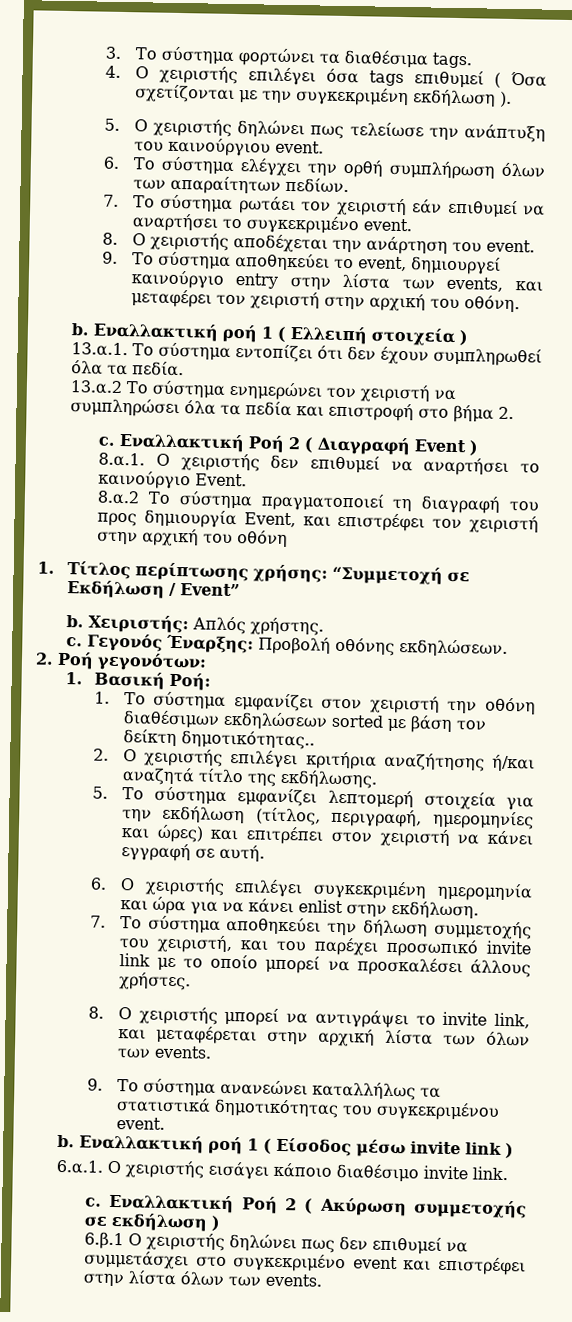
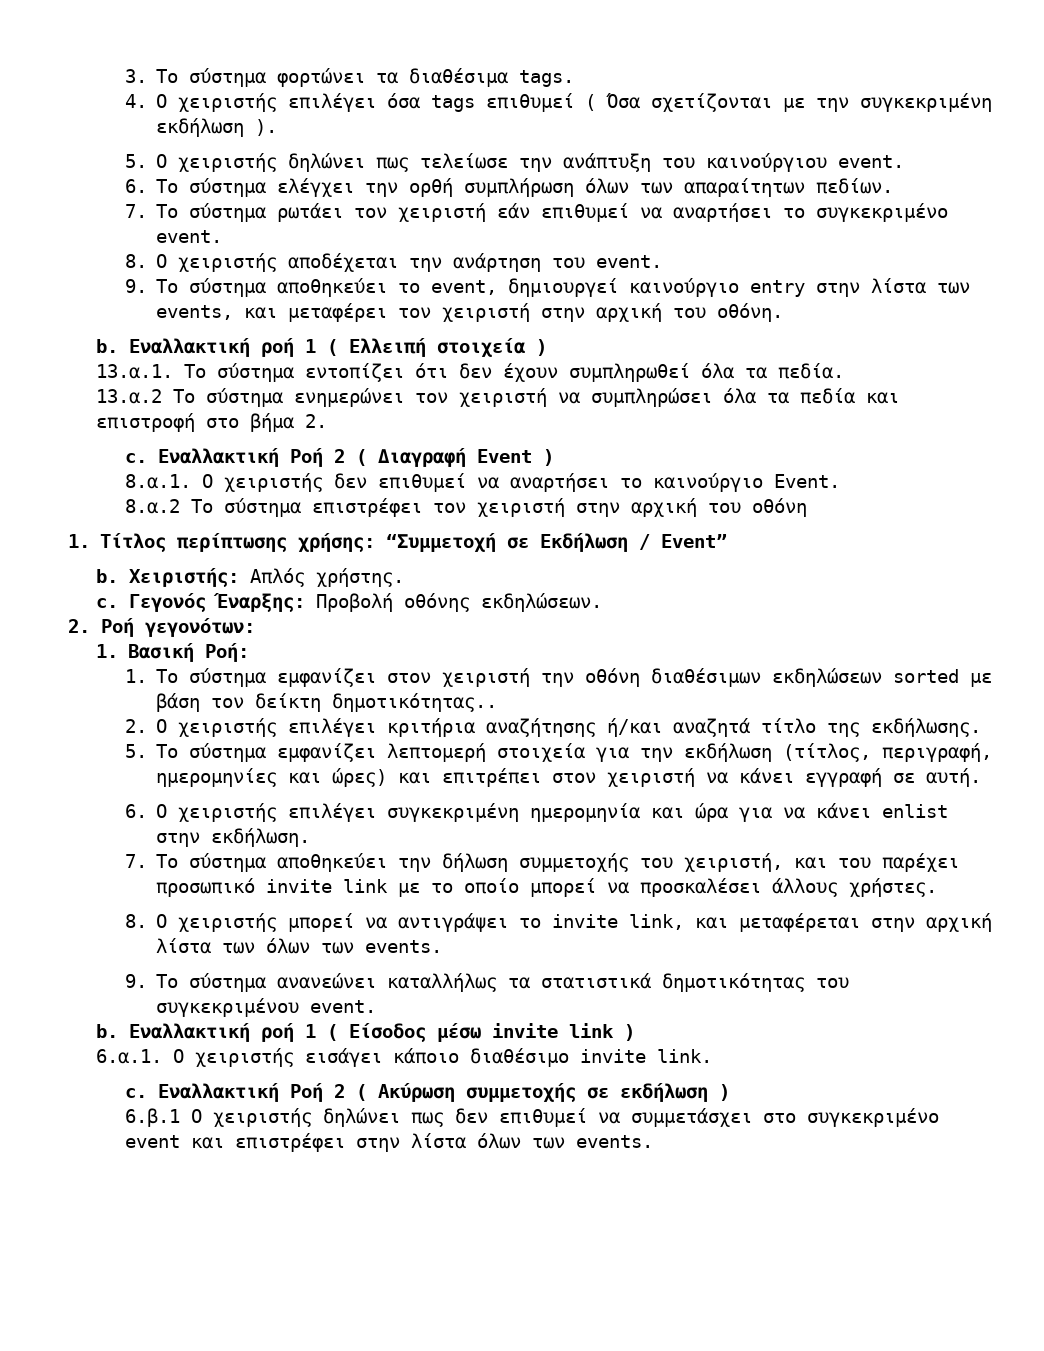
- 8.α.2 Το σύστημα πραγματοποιεί τη διαγραφή του προς δημιουργία Event, και επιστρέφει τον χειριστή στην αρχική του οθόνη
+ 8.α.2 Το σύστημα επιστρέφει τον χειριστή στην αρχική του οθόνη

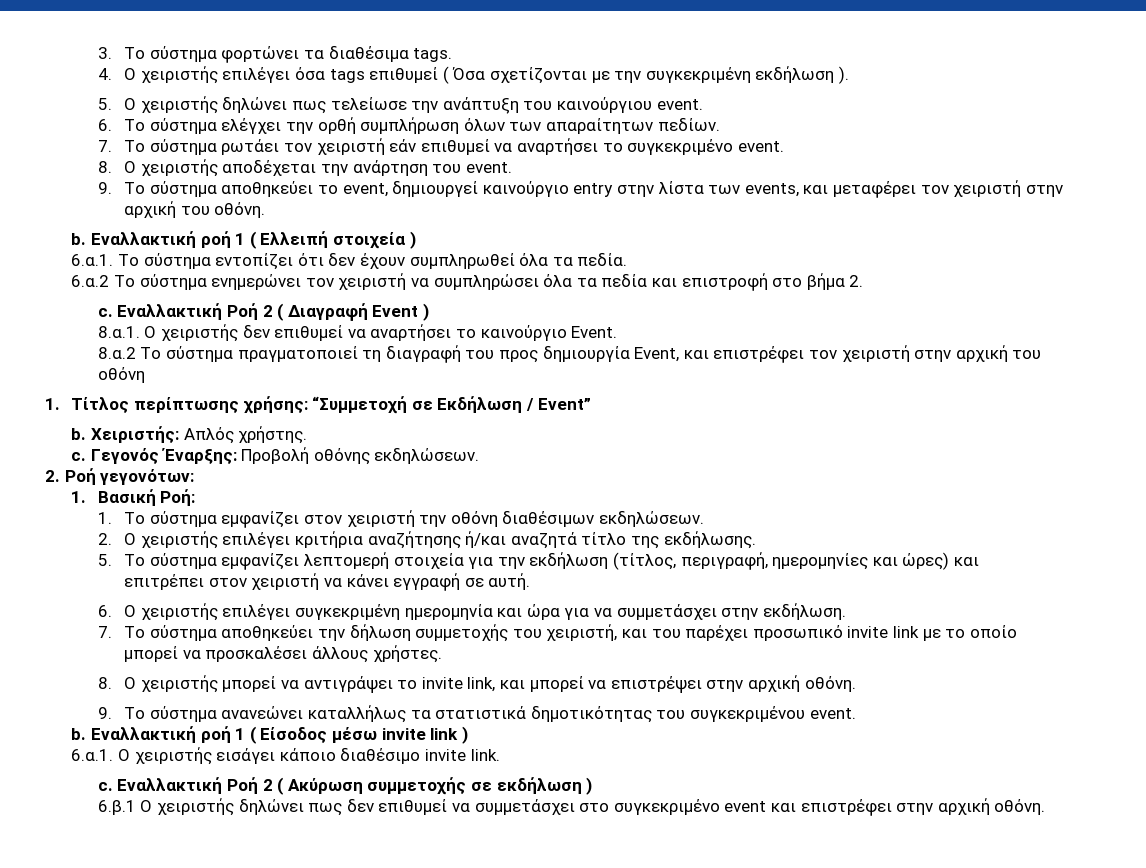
- 13.α.1. Το σύστημα εντοπίζει ότι δεν έχουν συμπληρωθεί όλα τα πεδία.
+ 6.α.1. Το σύστημα εντοπίζει ότι δεν έχουν συμπληρωθεί όλα τα πεδία.
- 13.α.2 Το σύστημα ενημερώνει τον χειριστή να συμπληρώσει όλα τα πεδία και επιστροφή στο βήμα 2.
+ 6.α.2 Το σύστημα ενημερώνει τον χειριστή να συμπληρώσει όλα τα πεδία και επιστροφή στο βήμα 2.
- 8.α.2 Το σύστημα επιστρέφει τον χειριστή στην αρχική του οθόνη
+ 8.α.2 Το σύστημα πραγματοποιεί τη διαγραφή του προς δημιουργία Event, και επιστρέφει τον χειριστή στην αρχική του οθόνη
- 1. Το σύστημα εμφανίζει στον χειριστή την οθόνη διαθέσιμων εκδηλώσεων sorted με βάση τον δείκτη δημοτικότητας..
+ 1. Το σύστημα εμφανίζει στον χειριστή την οθόνη διαθέσιμων εκδηλώσεων.
- 6. Ο χειριστής επιλέγει συγκεκριμένη ημερομηνία και ώρα για να κάνει enlist στην εκδήλωση.
+ 6. Ο χειριστής επιλέγει συγκεκριμένη ημερομηνία και ώρα για να συμμετάσχει στην εκδήλωση.
- 8. Ο χειριστής μπορεί να αντιγράψει το invite link, και μεταφέρεται στην αρχική λίστα των όλων των events.
+ 8. Ο χειριστής μπορεί να αντιγράψει το invite link, και μπορεί να επιστρέψει στην αρχική οθόνη.
- 6.β.1 Ο χειριστής δηλώνει πως δεν επιθυμεί να συμμετάσχει στο συγκεκριμένο event και επιστρέφει στην λίστα όλων των events.
+ 6.β.1 Ο χειριστής δηλώνει πως δεν επιθυμεί να συμμετάσχει στο συγκεκριμένο event και επιστρέφει στην αρχική οθόνη.

